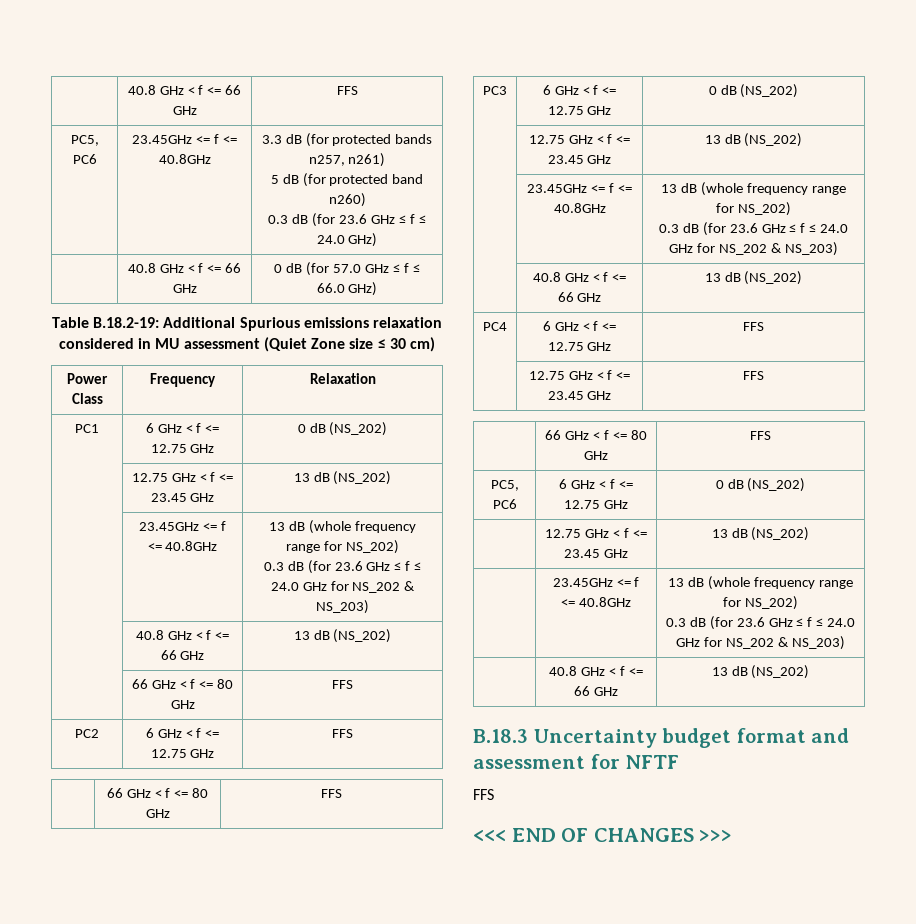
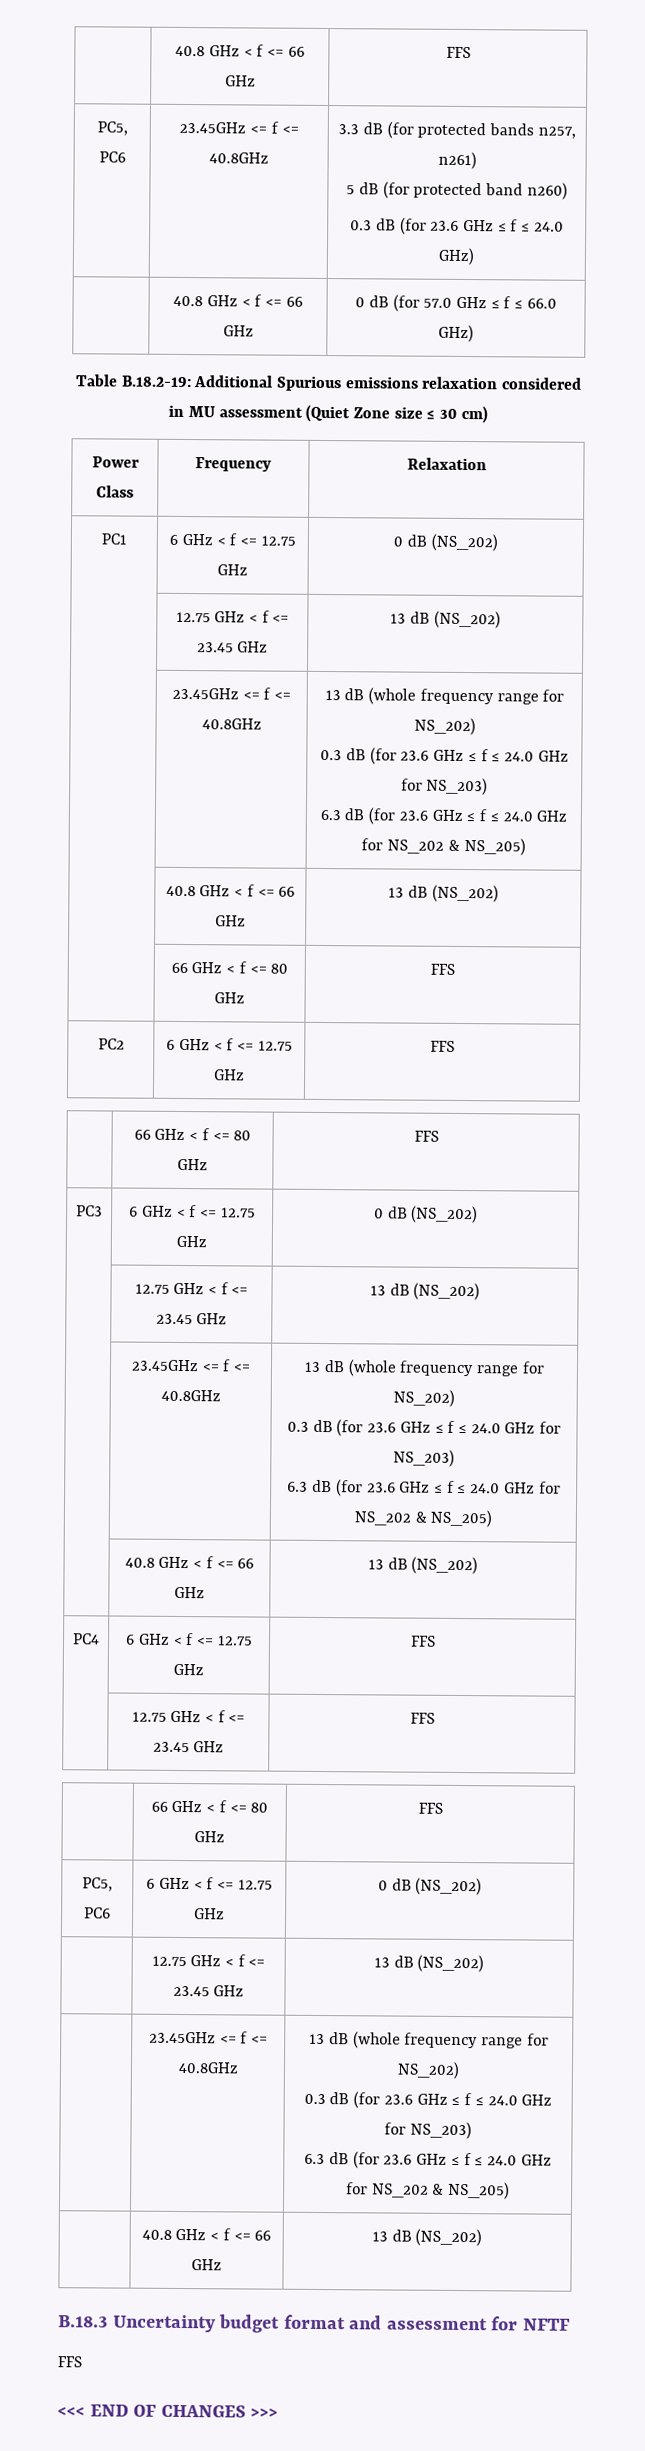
  PC1 | 6 GHz < f <= 12.75 GHz | 0 dB (NS_202)
  | 12.75 GHz < f <= 23.45 GHz | 13 dB (NS_202)
  | 23.45GHz <= f <= 40.8GHz | 13 dB (whole frequency range for NS_202)
- 0.3 dB (for 23.6 GHz ≤ f ≤ 24.0 GHz for NS_202 & NS_203)
+ 0.3 dB (for 23.6 GHz ≤ f ≤ 24.0 GHz for NS_203)
+ 6.3 dB (for 23.6 GHz ≤ f ≤ 24.0 GHz for NS_202 & NS_205)
  PC3 | 6 GHz < f <= 12.75 GHz | 0 dB (NS_202)
  | 12.75 GHz < f <= 23.45 GHz | 13 dB (NS_202)
  | 23.45GHz <= f <= 40.8GHz | 13 dB (whole frequency range for NS_202)
- 0.3 dB (for 23.6 GHz ≤ f ≤ 24.0 GHz for NS_202 & NS_203)
+ 0.3 dB (for 23.6 GHz ≤ f ≤ 24.0 GHz for NS_203)
+ 6.3 dB (for 23.6 GHz ≤ f ≤ 24.0 GHz for NS_202 & NS_205)
  PC5, PC6 | 6 GHz < f <= 12.75 GHz | 0 dB (NS_202)
  | 12.75 GHz < f <= 23.45 GHz | 13 dB (NS_202)
  | 23.45GHz <= f <= 40.8GHz | 13 dB (whole frequency range for NS_202)
- 0.3 dB (for 23.6 GHz ≤ f ≤ 24.0 GHz for NS_202 & NS_203)
+ 0.3 dB (for 23.6 GHz ≤ f ≤ 24.0 GHz for NS_203)
+ 6.3 dB (for 23.6 GHz ≤ f ≤ 24.0 GHz for NS_202 & NS_205)

